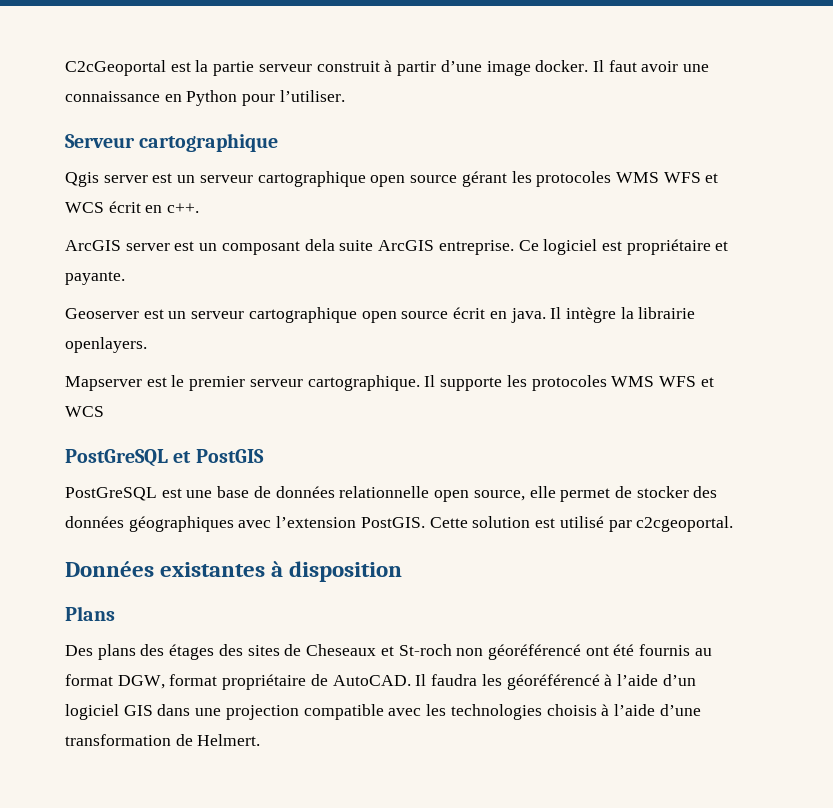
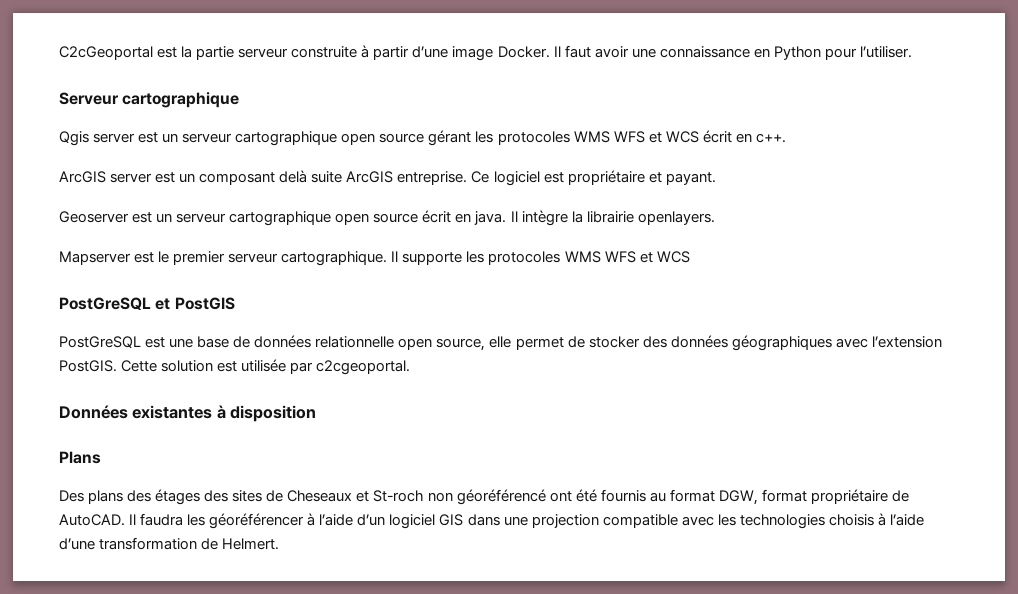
- C2cGeoportal est la partie serveur construit à partir d’une image docker.
+ C2cGeoportal est la partie serveur construite à partir d’une image Docker.
- ArcGIS server est un composant dela suite ArcGIS entreprise.
+ ArcGIS server est un composant delà suite ArcGIS entreprise.
- Ce logiciel est propriétaire et payante.
+ Ce logiciel est propriétaire et payant.
- Cette solution est utilisé par c2cgeoportal.
+ Cette solution est utilisée par c2cgeoportal.
- Il faudra les géoréférencé à l’aide d’un logiciel GIS dans une projection compatible avec les technologies choisis à l’aide d’une transformation de Helmert.
+ Il faudra les géoréférencer à l’aide d’un logiciel GIS dans une projection compatible avec les technologies choisis à l’aide d’une transformation de Helmert.

